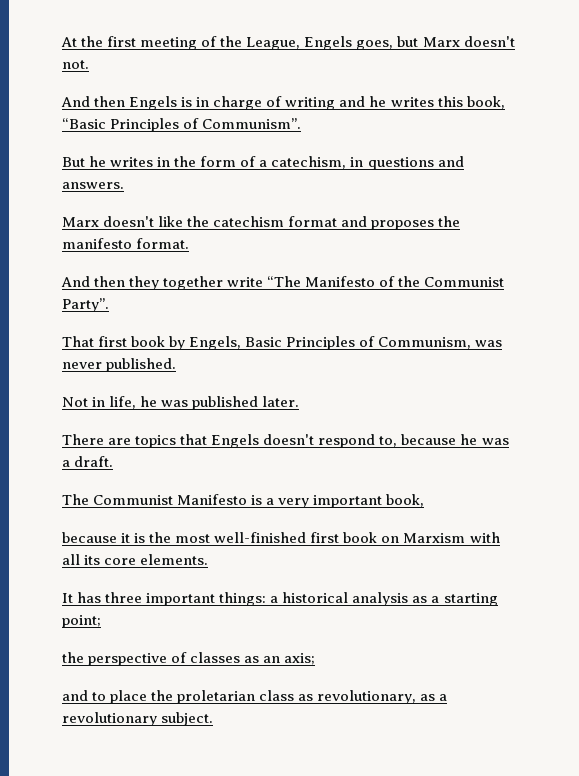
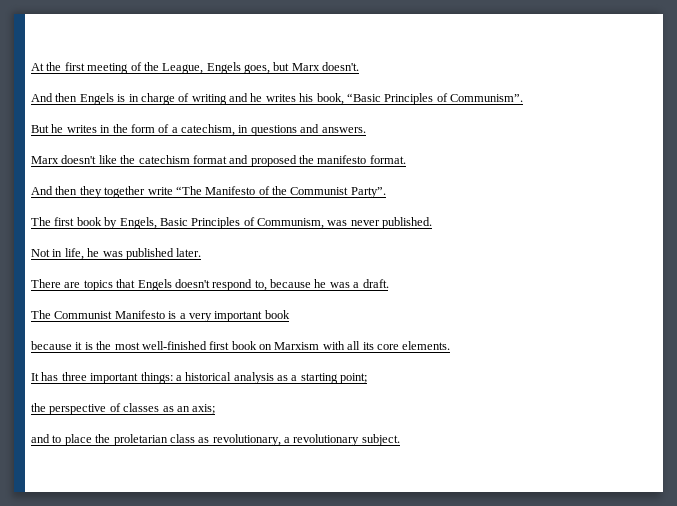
- At the first meeting of the League, Engels goes, but Marx doesn't not.
+ At the first meeting of the League, Engels goes, but Marx doesn't.
- And then Engels is in charge of writing and he writes this book, “Basic Principles of Communism”.
+ And then Engels is in charge of writing and he writes his book, “Basic Principles of Communism”.
- Marx doesn't like the catechism format and proposes the manifesto format.
+ Marx doesn't like the catechism format and proposed the manifesto format.
- That first book by Engels, Basic Principles of Communism, was never published.
+ The first book by Engels, Basic Principles of Communism, was never published.
- The Communist Manifesto is a very important book,
+ The Communist Manifesto is a very important book
- and to place the proletarian class as revolutionary, as a revolutionary subject.
+ and to place the proletarian class as revolutionary, a revolutionary subject.

